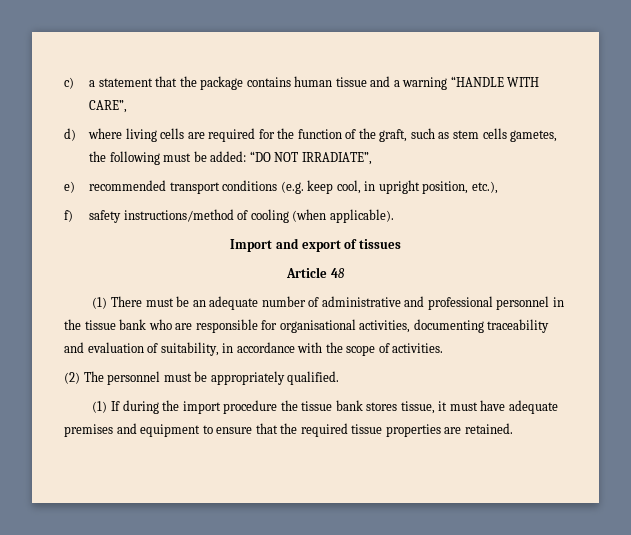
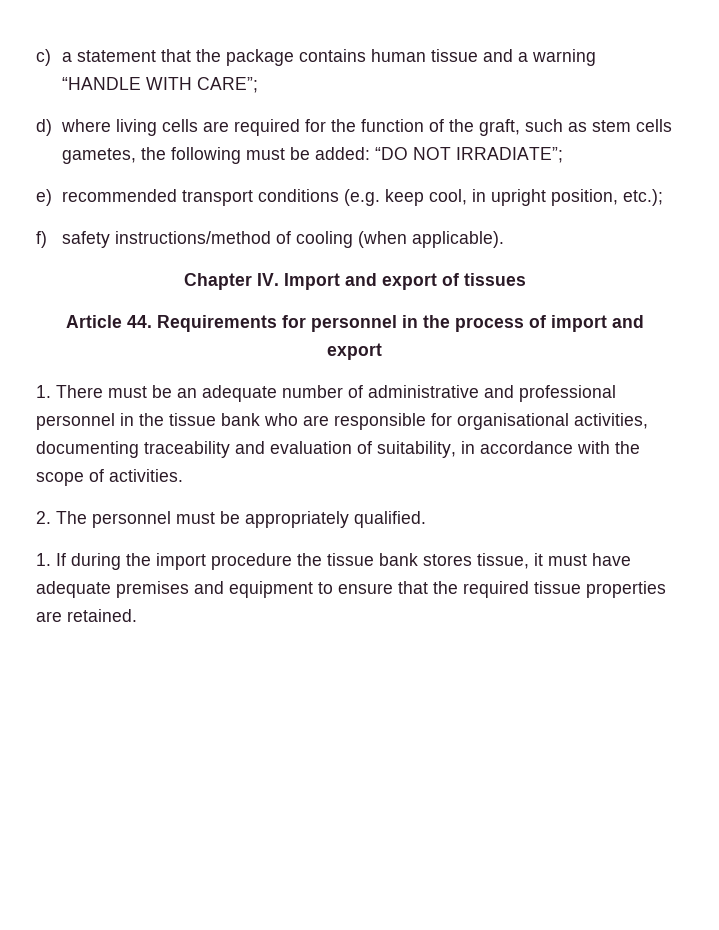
- c) a statement that the package contains human tissue and a warning “HANDLE WITH CARE”,
+ c) a statement that the package contains human tissue and a warning “HANDLE WITH CARE”;
- d) where living cells are required for the function of the graft, such as stem cells gametes, the following must be added: “DO NOT IRRADIATE”,
+ d) where living cells are required for the function of the graft, such as stem cells gametes, the following must be added: “DO NOT IRRADIATE”;
- e) recommended transport conditions (e.g. keep cool, in upright position, etc.),
+ e) recommended transport conditions (e.g. keep cool, in upright position, etc.);
- Import and export of tissues
+ Chapter IV. Import and export of tissues
- Article 48
- (1) There must be an adequate number of administrative and professional personnel in the tissue bank who are responsible for organisational activities, documenting traceability and evaluation of suitability, in accordance with the scope of activities.
+ Article 44. Requirements for personnel in the process of import and export
+ 1. There must be an adequate number of administrative and professional personnel in the tissue bank who are responsible for organisational activities, documenting traceability and evaluation of suitability, in accordance with the scope of activities.
- (2) The personnel must be appropriately qualified.
+ 2. The personnel must be appropriately qualified.
- (1) If during the import procedure the tissue bank stores tissue, it must have adequate premises and equipment to ensure that the required tissue properties are retained.
+ 1. If during the import procedure the tissue bank stores tissue, it must have adequate premises and equipment to ensure that the required tissue properties are retained.

